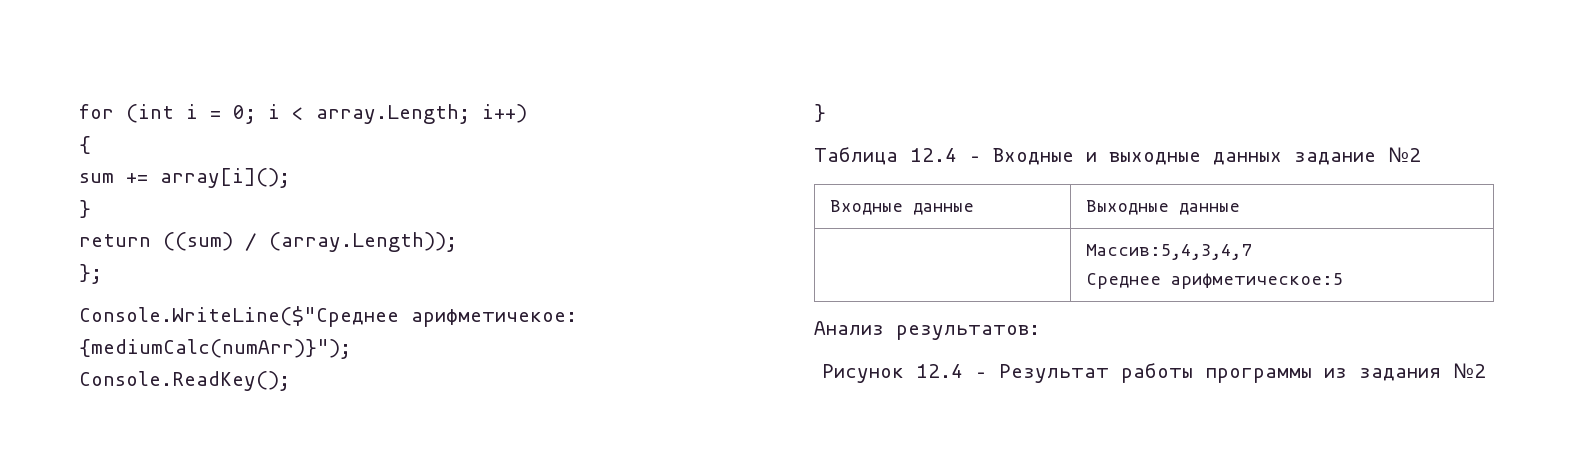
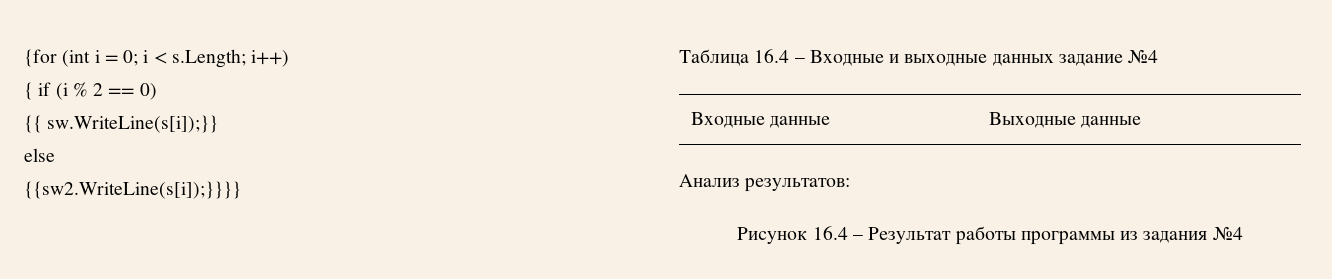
- for (int i = 0; i < array.Length; i++)
+ {for (int i = 0; i < s.Length; i++)
- {
- sum += array[i]();
- }
- return ((sum) / (array.Length));
- };
- Console.WriteLine($"Среднее арифметичекое: {mediumCalc(numArr)}");
- Console.ReadKey();
- }
+ { if (i % 2 == 0)
+ {{ sw.WriteLine(s[i]);}}
+ else
+ {{sw2.WriteLine(s[i]);}}}}
- Таблица 12.4 – Входные и выходные данных задание №2
+ Таблица 16.4 – Входные и выходные данных задание №4
- | Массив:5,4,3,4,7
- Среднее арифметическое:5
- Рисунок 12.4 – Результат работы программы из задания №2
+ Рисунок 16.4 – Результат работы программы из задания №4

